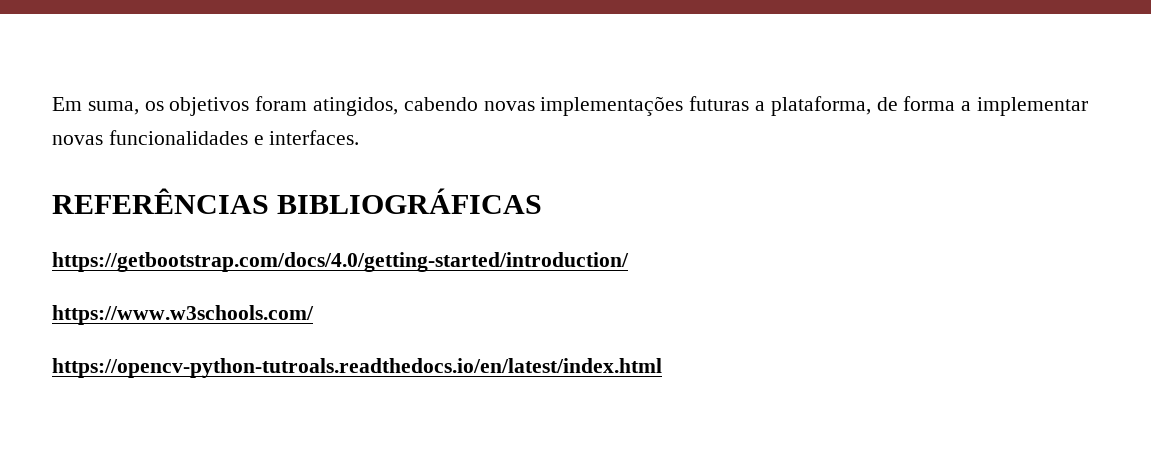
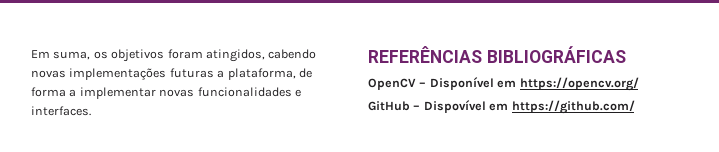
- https://getbootstrap.com/docs/4.0/getting-started/introduction/
- https://www.w3schools.com/
- https://opencv-python-tutroals.readthedocs.io/en/latest/index.html
+ OpenCV – Disponível em https://opencv.org/
+ GitHub – Dispovível em https://github.com/

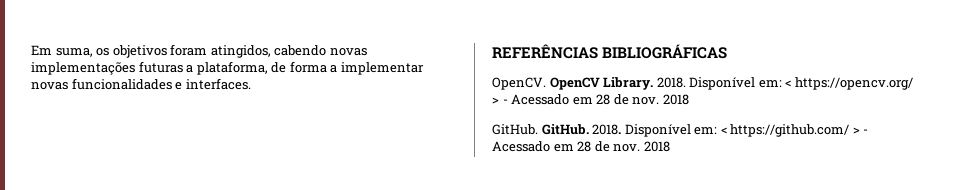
- OpenCV – Disponível em https://opencv.org/
- GitHub – Dispovível em https://github.com/
+ OpenCV. OpenCV Library. 2018. Disponível em: < https://opencv.org/ > - Acessado em 28 de nov. 2018
+ GitHub. GitHub. 2018. Disponível em: < https://github.com/ > - Acessado em 28 de nov. 2018

